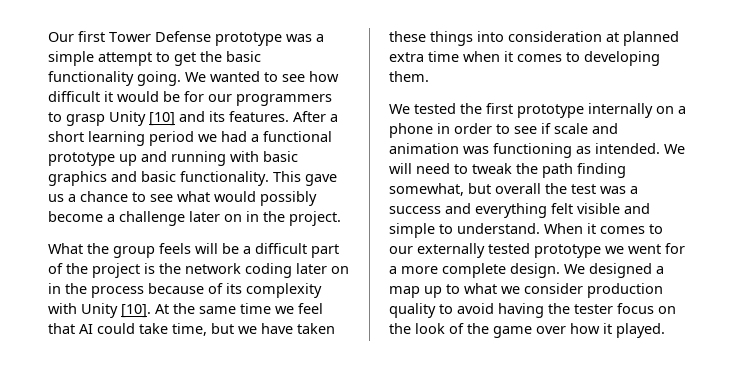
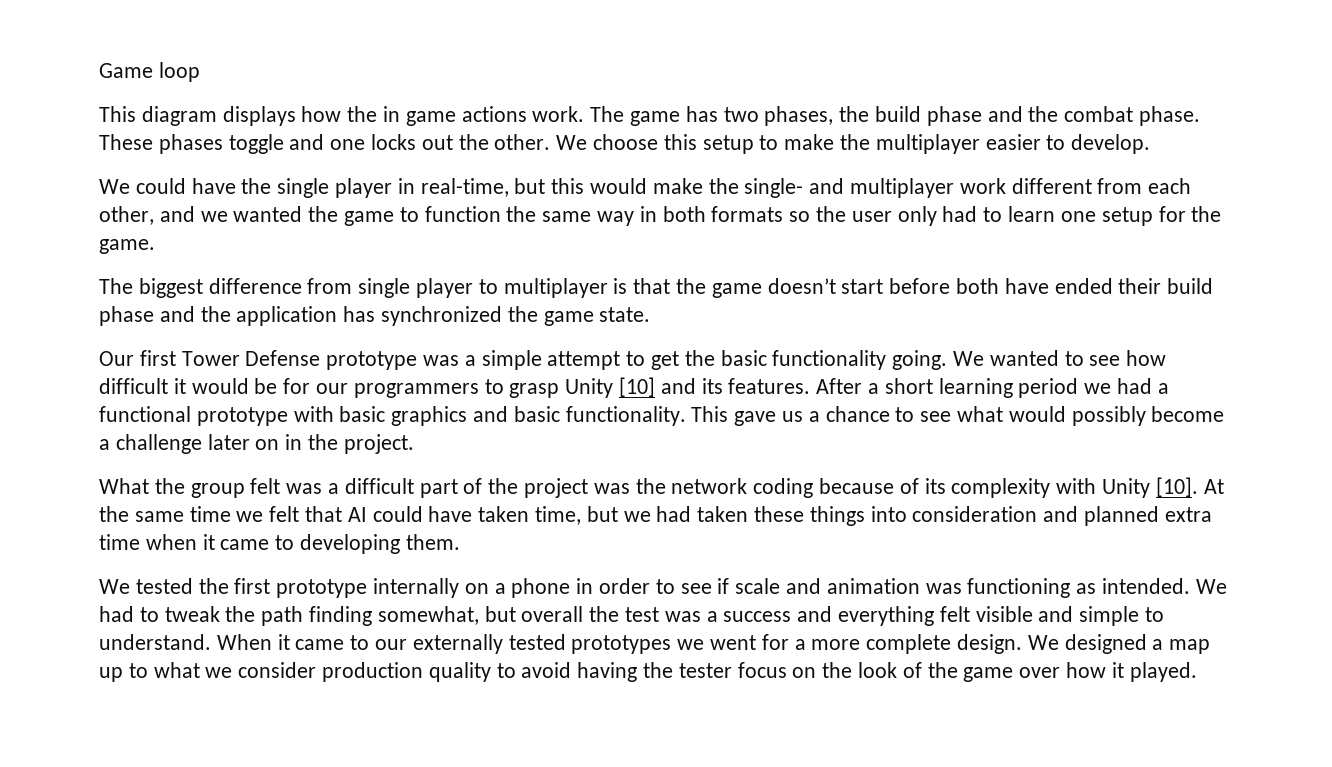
+ Game loop
+ This diagram displays how the in game actions work. The game has two phases, the build phase and the combat phase. These phases toggle and one locks out the other. We choose this setup to make the multiplayer easier to develop.
+ We could have the single player in real-time, but this would make the single- and multiplayer work different from each other, and we wanted the game to function the same way in both formats so the user only had to learn one setup for the game.
+ The biggest difference from single player to multiplayer is that the game doesn’t start before both have ended their build phase and the application has synchronized the game state.
- After a short learning period we had a functional prototype up and running with basic graphics and basic functionality.
+ After a short learning period we had a functional prototype with basic graphics and basic functionality.
- What the group feels will be a difficult part of the project is the network coding later on in the process because of its complexity with Unity [10].
+ What the group felt was a difficult part of the project was the network coding because of its complexity with Unity [10].
- At the same time we feel that AI could take time, but we have taken these things into consideration at planned extra time when it comes to developing them.
+ At the same time we felt that AI could have taken time, but we had taken these things into consideration and planned extra time when it came to developing them.
- We will need to tweak the path finding somewhat, but overall the test was a success and everything felt visible and simple to understand.
+ We had to tweak the path finding somewhat, but overall the test was a success and everything felt visible and simple to understand.
- When it comes to our externally tested prototype we went for a more complete design.
+ When it came to our externally tested prototypes we went for a more complete design.

